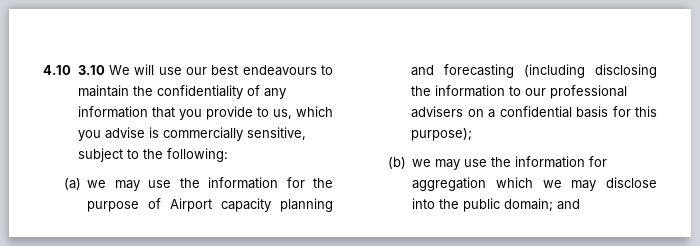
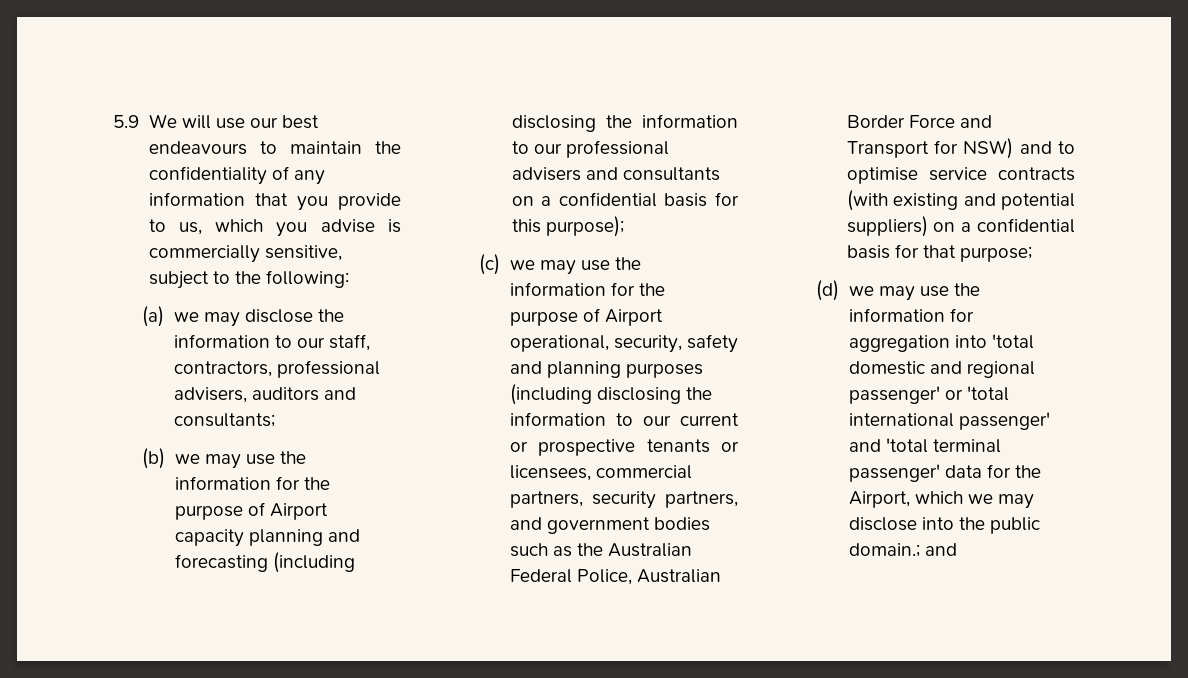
- 4.10 3.10 We will use our best endeavours to maintain the confidentiality of any information that you provide to us, which you advise is commercially sensitive, subject to the following:
+ 5.9 We will use our best endeavours to maintain the confidentiality of any information that you provide to us, which you advise is commercially sensitive, subject to the following:
- (a) we may use the information for the purpose of Airport capacity planning and forecasting (including disclosing the information to our professional advisers on a confidential basis for this purpose);
+ (a) we may disclose the information to our staff, contractors, professional advisers, auditors and consultants;
+ (b) we may use the information for the purpose of Airport capacity planning and forecasting (including disclosing the information to our professional advisers and consultants on a confidential basis for this purpose);
- (b) we may use the information for aggregation which we may disclose into the public domain; and
+ (c) we may use the information for the purpose of Airport operational, security, safety and planning purposes (including disclosing the information to our current or prospective tenants or licensees, commercial partners, security partners, and government bodies such as the Australian Federal Police, Australian Border Force and Transport for NSW) and to optimise service contracts (with existing and potential suppliers) on a confidential basis for that purpose;
+ (d) we may use the information for aggregation into 'total domestic and regional passenger' or 'total international passenger' and 'total terminal passenger' data for the Airport, which we may disclose into the public domain.; and

